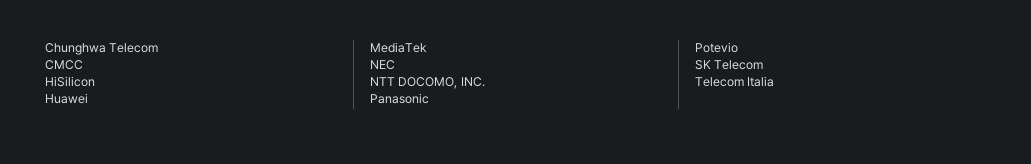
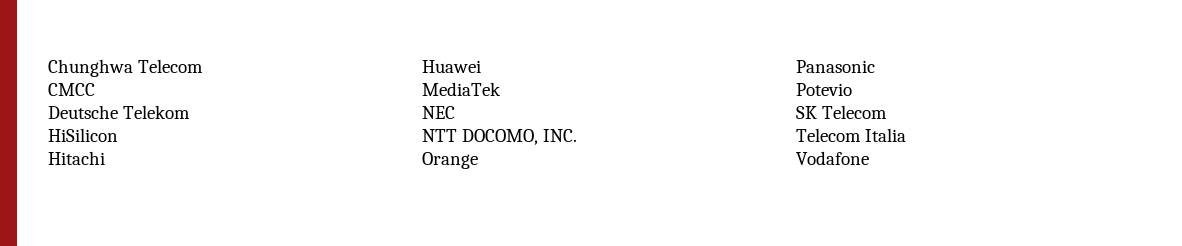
+ Deutsche Telekom
+ Hitachi
+ Orange
+ Vodafone

